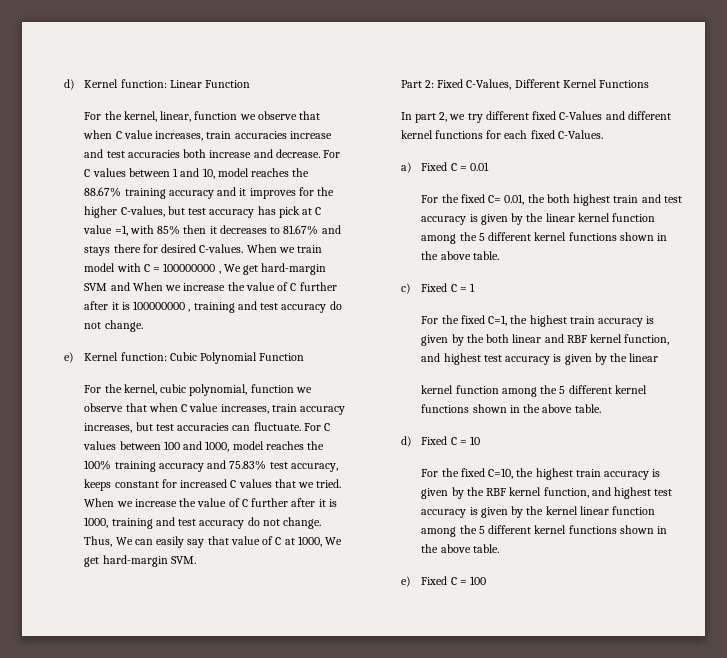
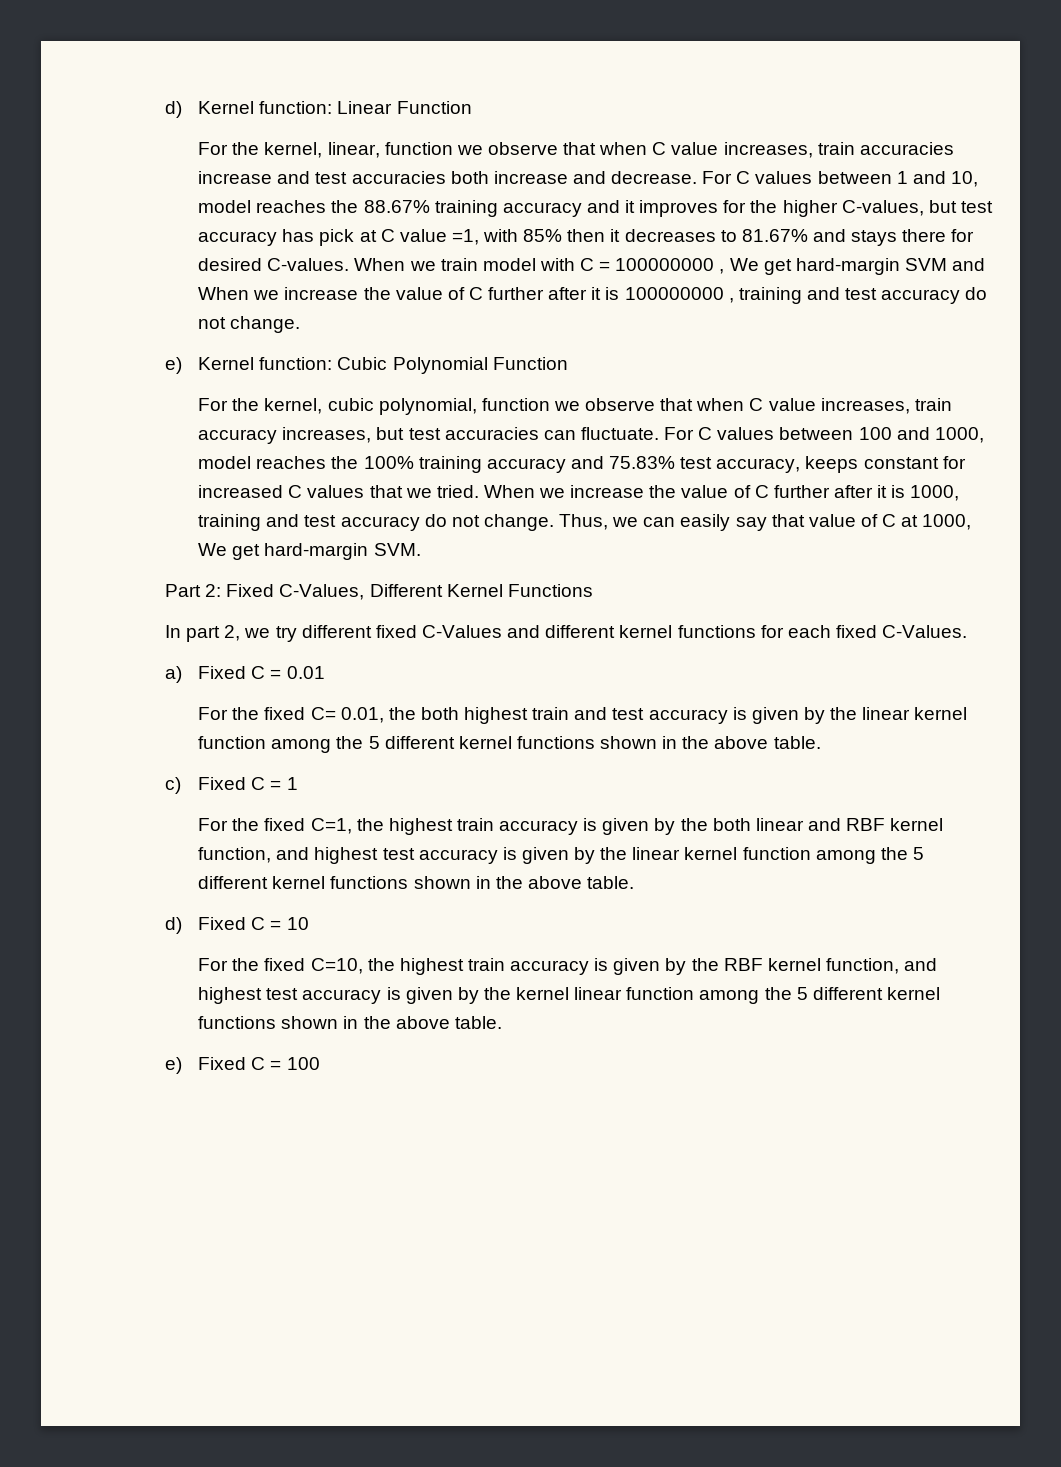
- Thus, We can easily say that value of C at 1000, We get hard-margin SVM.
+ Thus, we can easily say that value of C at 1000, We get hard-margin SVM.
- For the fixed C=1, the highest train accuracy is given by the both linear and RBF kernel function, and highest test accuracy is given by the linear
- kernel function among the 5 different kernel functions shown in the above table.
+ For the fixed C=1, the highest train accuracy is given by the both linear and RBF kernel function, and highest test accuracy is given by the linear kernel function among the 5 different kernel functions shown in the above table.

